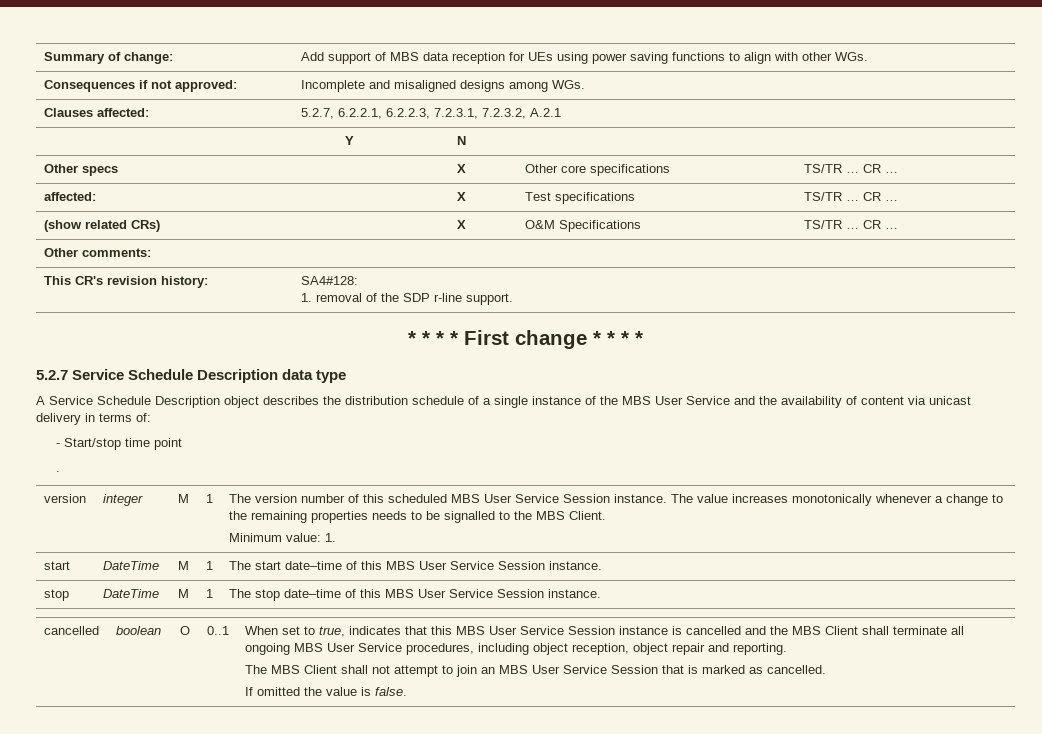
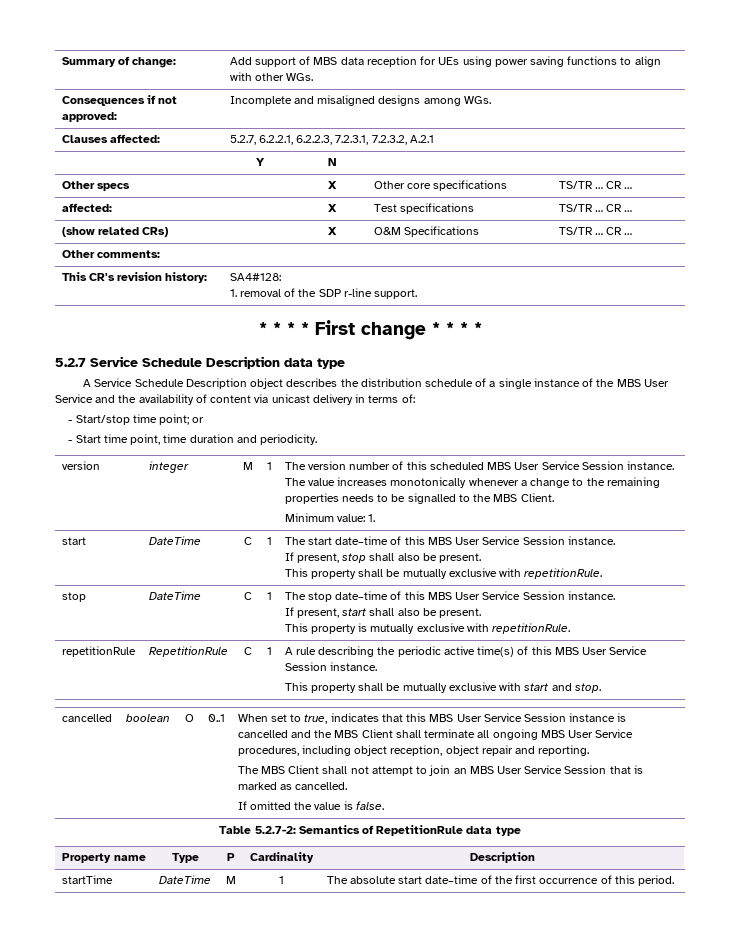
- - Start/stop time point
- .
+ - Start/stop time point; or
+ - Start time point, time duration and periodicity.
- start | DateTime | M | 1 | The start date–time of this MBS User Service Session instance.
+ start | DateTime | C | 1 | The start date–time of this MBS User Service Session instance.
+ If present, stop shall also be present.
+ This property shall be mutually exclusive with repetitionRule.
- stop | DateTime | M | 1 | The stop date–time of this MBS User Service Session instance.
+ stop | DateTime | C | 1 | The stop date–time of this MBS User Service Session instance.
+ If present, start shall also be present.
+ This property is mutually exclusive with repetitionRule.
+ repetitionRule | RepetitionRule | C | 1 | A rule describing the periodic active time(s) of this MBS User Service Session instance.
+ This property shall be mutually exclusive with start and stop.
+ Table 5.2.7-2: Semantics of RepetitionRule data type
+ Property name | Type | P | Cardinality | Description
+ startTime | DateTime | M | 1 | The absolute start date–time of the first occurrence of this period.

